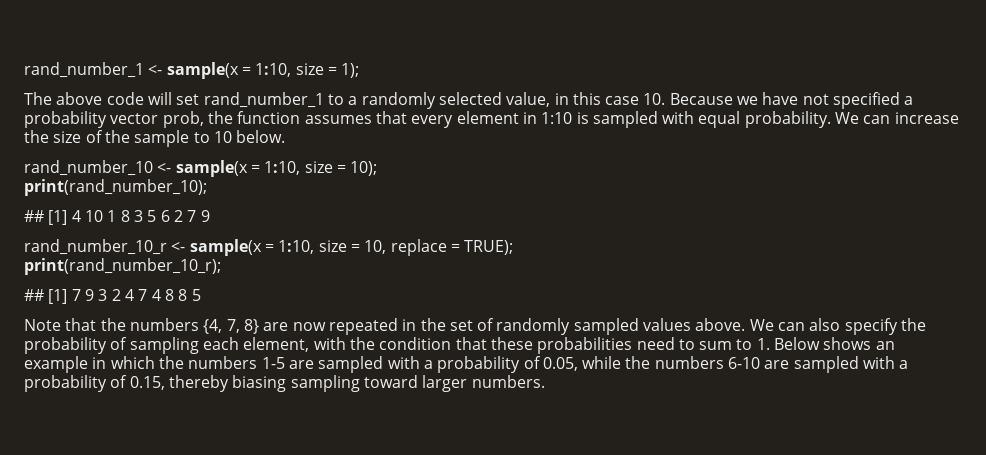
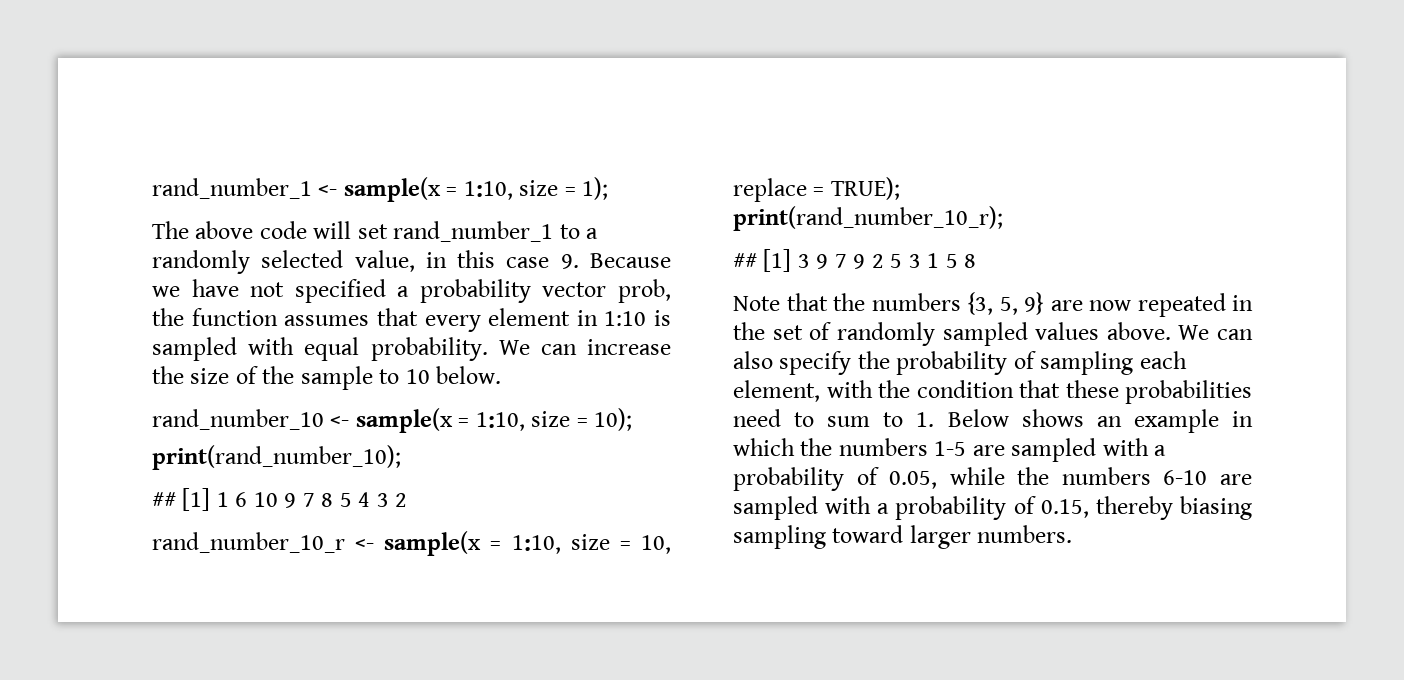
- The above code will set rand_number_1 to a randomly selected value, in this case 10. Because we have not specified a probability vector prob, the function assumes that every element in 1:10 is sampled with equal probability.
+ The above code will set rand_number_1 to a randomly selected value, in this case 9. Because we have not specified a probability vector prob, the function assumes that every element in 1:10 is sampled with equal probability.
- ## [1] 4 10 1 8 3 5 6 2 7 9
+ ## [1] 1 6 10 9 7 8 5 4 3 2
- ## [1] 7 9 3 2 4 7 4 8 8 5
+ ## [1] 3 9 7 9 2 5 3 1 5 8
- Note that the numbers {4, 7, 8} are now repeated in the set of randomly sampled values above.
+ Note that the numbers {3, 5, 9} are now repeated in the set of randomly sampled values above.

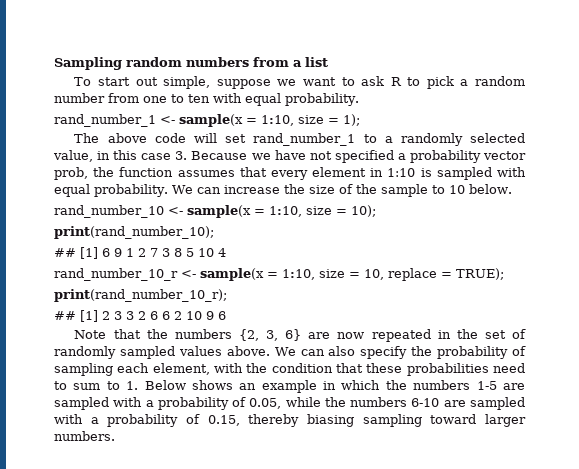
+ Sampling random numbers from a list
+ To start out simple, suppose we want to ask R to pick a random number from one to ten with equal probability.
- The above code will set rand_number_1 to a randomly selected value, in this case 9. Because we have not specified a probability vector prob, the function assumes that every element in 1:10 is sampled with equal probability.
+ The above code will set rand_number_1 to a randomly selected value, in this case 3. Because we have not specified a probability vector prob, the function assumes that every element in 1:10 is sampled with equal probability.
- ## [1] 1 6 10 9 7 8 5 4 3 2
+ ## [1] 6 9 1 2 7 3 8 5 10 4
- ## [1] 3 9 7 9 2 5 3 1 5 8
+ ## [1] 2 3 3 2 6 6 2 10 9 6
- Note that the numbers {3, 5, 9} are now repeated in the set of randomly sampled values above.
+ Note that the numbers {2, 3, 6} are now repeated in the set of randomly sampled values above.

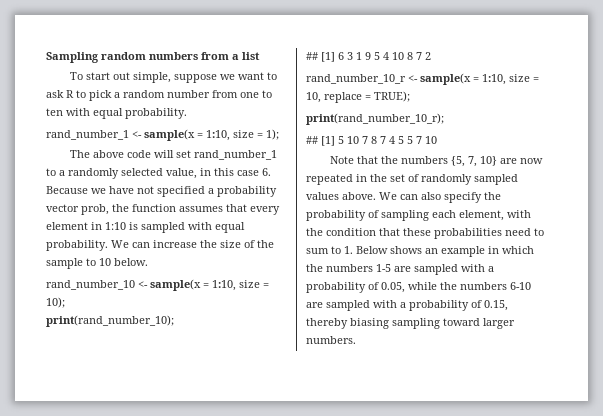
- The above code will set rand_number_1 to a randomly selected value, in this case 3. Because we have not specified a probability vector prob, the function assumes that every element in 1:10 is sampled with equal probability.
+ The above code will set rand_number_1 to a randomly selected value, in this case 6. Because we have not specified a probability vector prob, the function assumes that every element in 1:10 is sampled with equal probability.
- ## [1] 6 9 1 2 7 3 8 5 10 4
+ ## [1] 6 3 1 9 5 4 10 8 7 2
- ## [1] 2 3 3 2 6 6 2 10 9 6
+ ## [1] 5 10 7 8 7 4 5 5 7 10
- Note that the numbers {2, 3, 6} are now repeated in the set of randomly sampled values above.
+ Note that the numbers {5, 7, 10} are now repeated in the set of randomly sampled values above.

